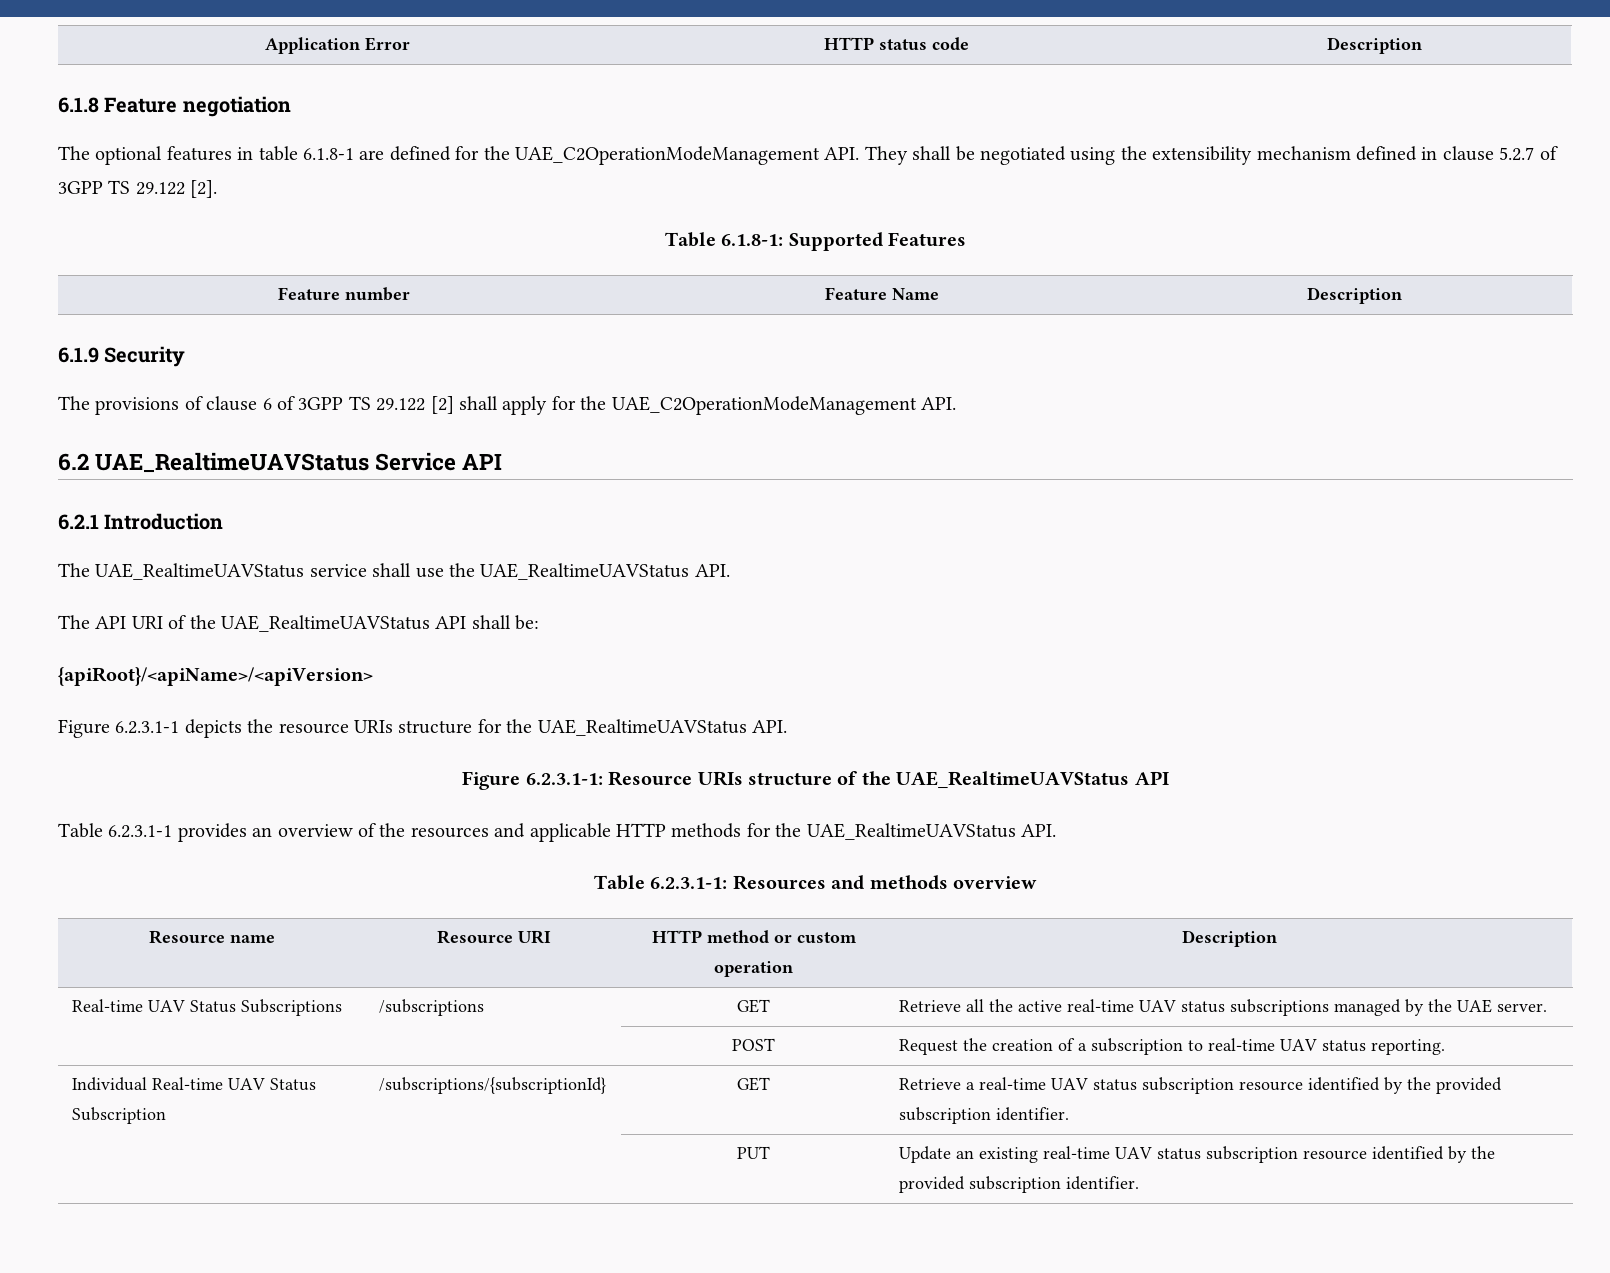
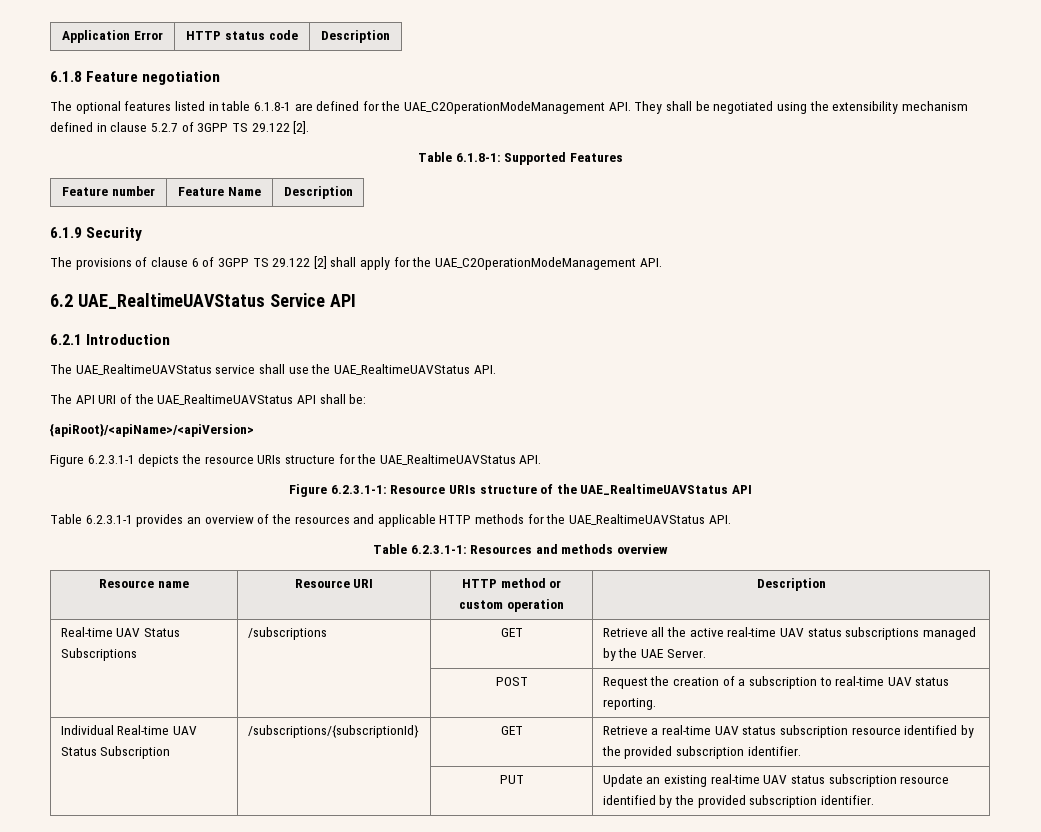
- The optional features in table 6.1.8-1 are defined for the UAE_C2OperationModeManagement API. They shall be negotiated using the extensibility mechanism defined in clause 5.2.7 of 3GPP TS 29.122 [2].
+ The optional features listed in table 6.1.8-1 are defined for the UAE_C2OperationModeManagement API. They shall be negotiated using the extensibility mechanism defined in clause 5.2.7 of 3GPP TS 29.122 [2].
- Real-time UAV Status Subscriptions | /subscriptions | GET | Retrieve all the active real-time UAV status subscriptions managed by the UAE server.
+ Real-time UAV Status Subscriptions | /subscriptions | GET | Retrieve all the active real-time UAV status subscriptions managed by the UAE Server.

